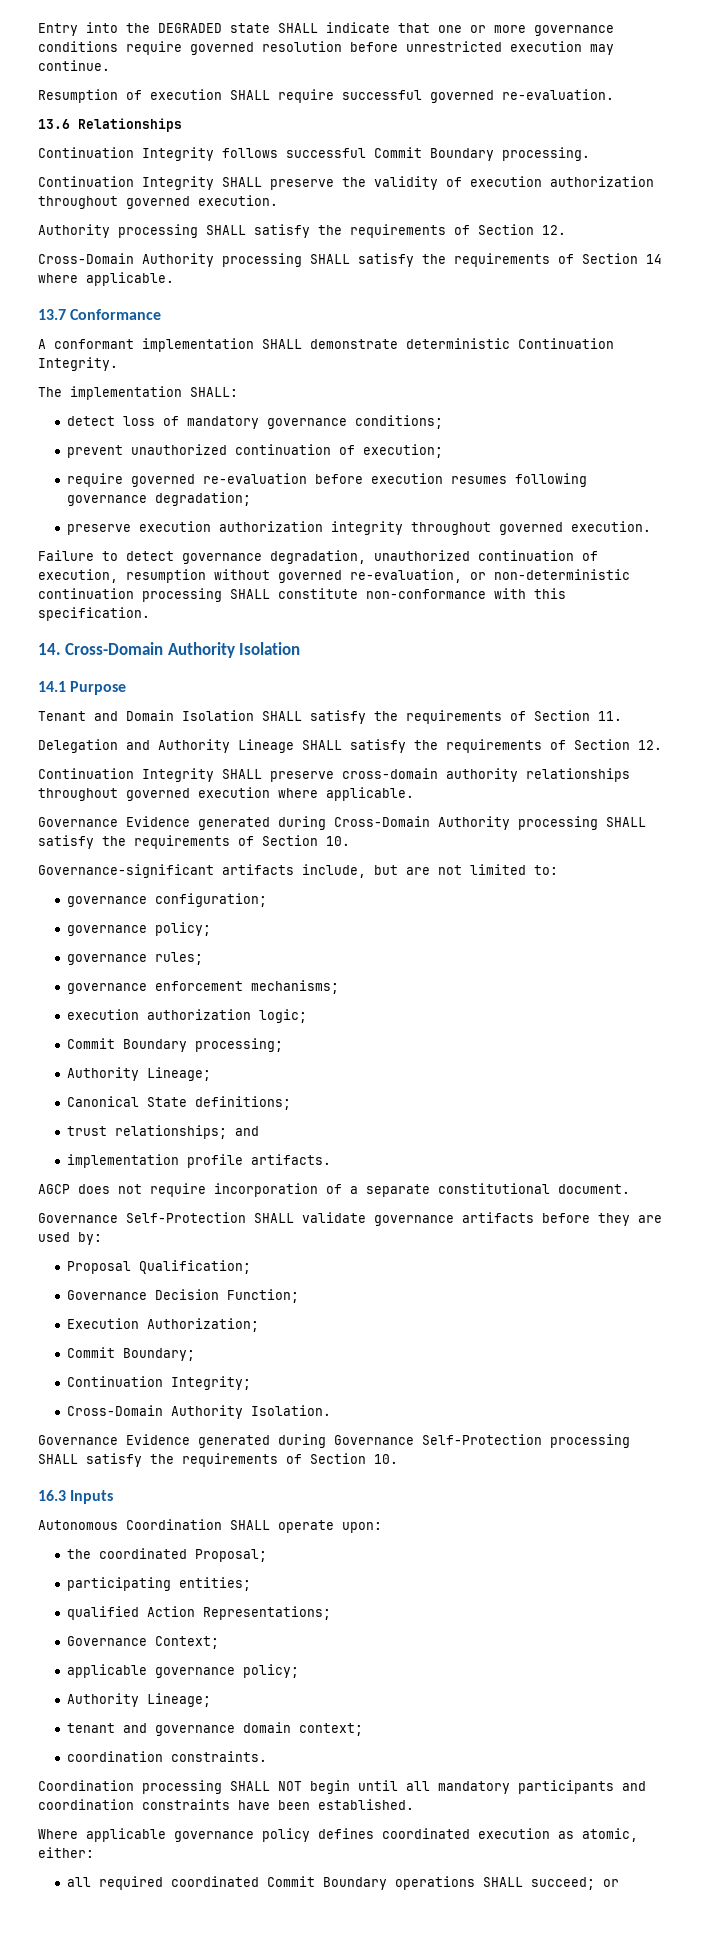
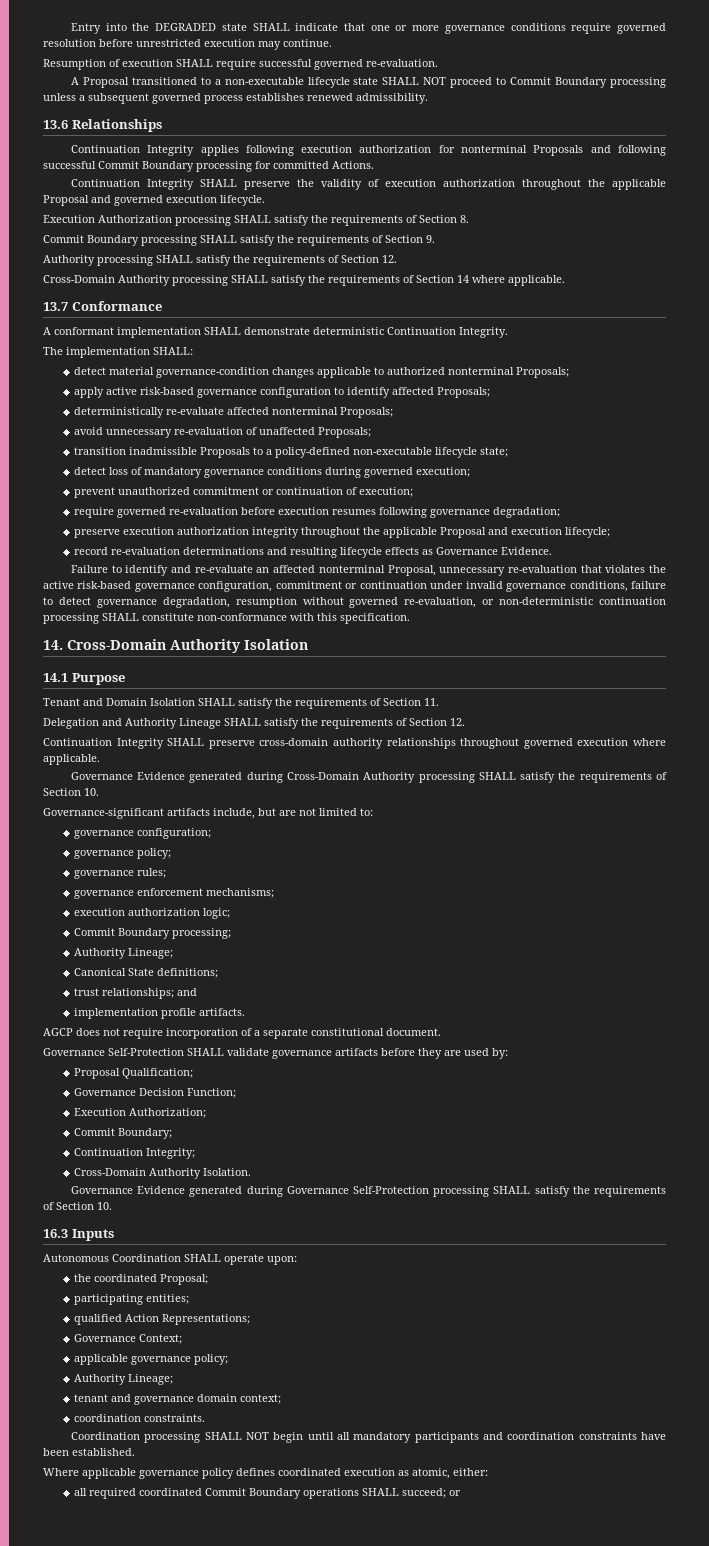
+ A Proposal transitioned to a non-executable lifecycle state SHALL NOT proceed to Commit Boundary processing unless a subsequent governed process establishes renewed admissibility.
  13.6 Relationships
- Continuation Integrity follows successful Commit Boundary processing.
+ Continuation Integrity applies following execution authorization for nonterminal Proposals and following successful Commit Boundary processing for committed Actions.
- Continuation Integrity SHALL preserve the validity of execution authorization throughout governed execution.
+ Continuation Integrity SHALL preserve the validity of execution authorization throughout the applicable Proposal and governed execution lifecycle.
+ Execution Authorization processing SHALL satisfy the requirements of Section 8.
+ Commit Boundary processing SHALL satisfy the requirements of Section 9.
+ detect material governance-condition changes applicable to authorized nonterminal Proposals;
+ apply active risk-based governance configuration to identify affected Proposals;
+ deterministically re-evaluate affected nonterminal Proposals;
+ avoid unnecessary re-evaluation of unaffected Proposals;
+ transition inadmissible Proposals to a policy-defined non-executable lifecycle state;
- detect loss of mandatory governance conditions;
+ detect loss of mandatory governance conditions during governed execution;
- prevent unauthorized continuation of execution;
+ prevent unauthorized commitment or continuation of execution;
- preserve execution authorization integrity throughout governed execution.
- Failure to detect governance degradation, unauthorized continuation of execution, resumption without governed re-evaluation, or non-deterministic continuation processing SHALL constitute non-conformance with this specification.
+ preserve execution authorization integrity throughout the applicable Proposal and execution lifecycle;
+ record re-evaluation determinations and resulting lifecycle effects as Governance Evidence.
+ Failure to identify and re-evaluate an affected nonterminal Proposal, unnecessary re-evaluation that violates the active risk-based governance configuration, commitment or continuation under invalid governance conditions, failure to detect governance degradation, resumption without governed re-evaluation, or non-deterministic continuation processing SHALL constitute non-conformance with this specification.

